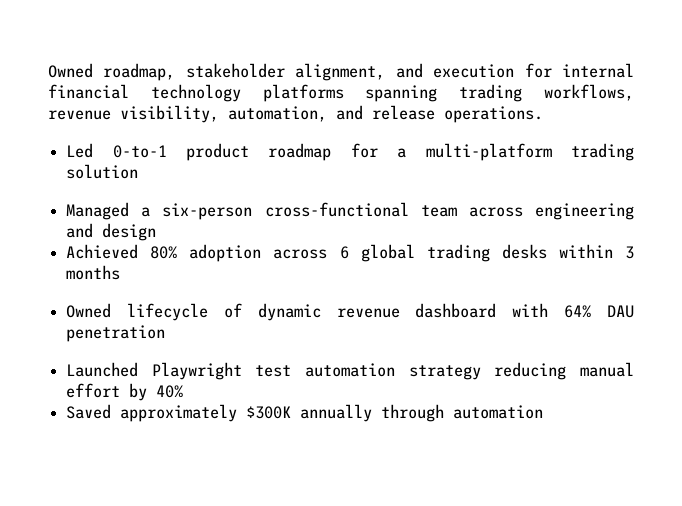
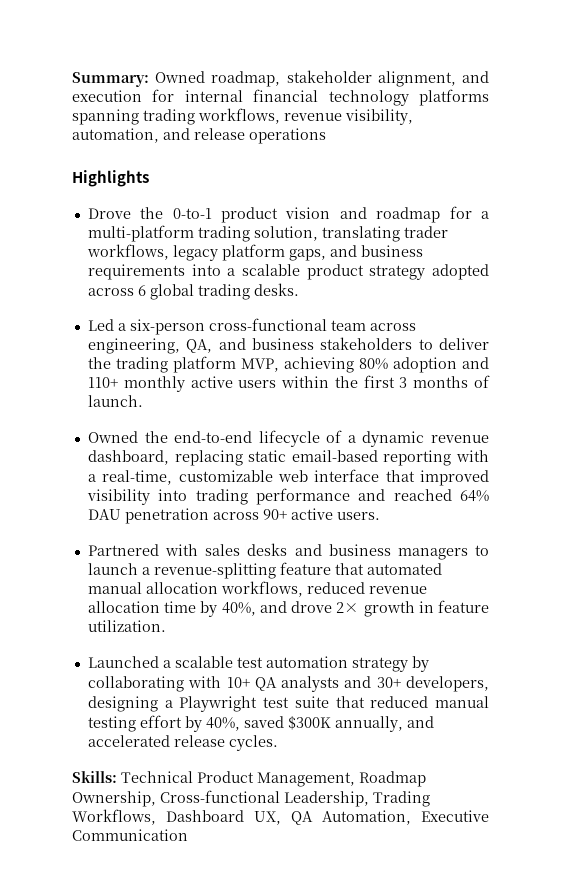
- Owned roadmap, stakeholder alignment, and execution for internal financial technology platforms spanning trading workflows, revenue visibility, automation, and release operations.
- Led 0-to-1 product roadmap for a multi-platform trading solution
- Managed a six-person cross-functional team across engineering and design
- Achieved 80% adoption across 6 global trading desks within 3 months
- Owned lifecycle of dynamic revenue dashboard with 64% DAU penetration
+ Summary: Owned roadmap, stakeholder alignment, and execution for internal financial technology platforms spanning trading workflows, revenue visibility, automation, and release operations
+ Highlights
+ Drove the 0-to-1 product vision and roadmap for a multi-platform trading solution, translating trader workflows, legacy platform gaps, and business requirements into a scalable product strategy adopted across 6 global trading desks.
+ Led a six-person cross-functional team across engineering, QA, and business stakeholders to deliver the trading platform MVP, achieving 80% adoption and 110+ monthly active users within the first 3 months of launch.
+ Owned the end-to-end lifecycle of a dynamic revenue dashboard, replacing static email-based reporting with a real-time, customizable web interface that improved visibility into trading performance and reached 64% DAU penetration across 90+ active users.
+ Partnered with sales desks and business managers to launch a revenue-splitting feature that automated manual allocation workflows, reduced revenue allocation time by 40%, and drove 2× growth in feature utilization.
- Launched Playwright test automation strategy reducing manual effort by 40%
- Saved approximately $300K annually through automation
+ Launched a scalable test automation strategy by collaborating with 10+ QA analysts and 30+ developers, designing a Playwright test suite that reduced manual testing effort by 40%, saved $300K annually, and accelerated release cycles.
+ Skills: Technical Product Management, Roadmap Ownership, Cross-functional Leadership, Trading Workflows, Dashboard UX, QA Automation, Executive Communication

